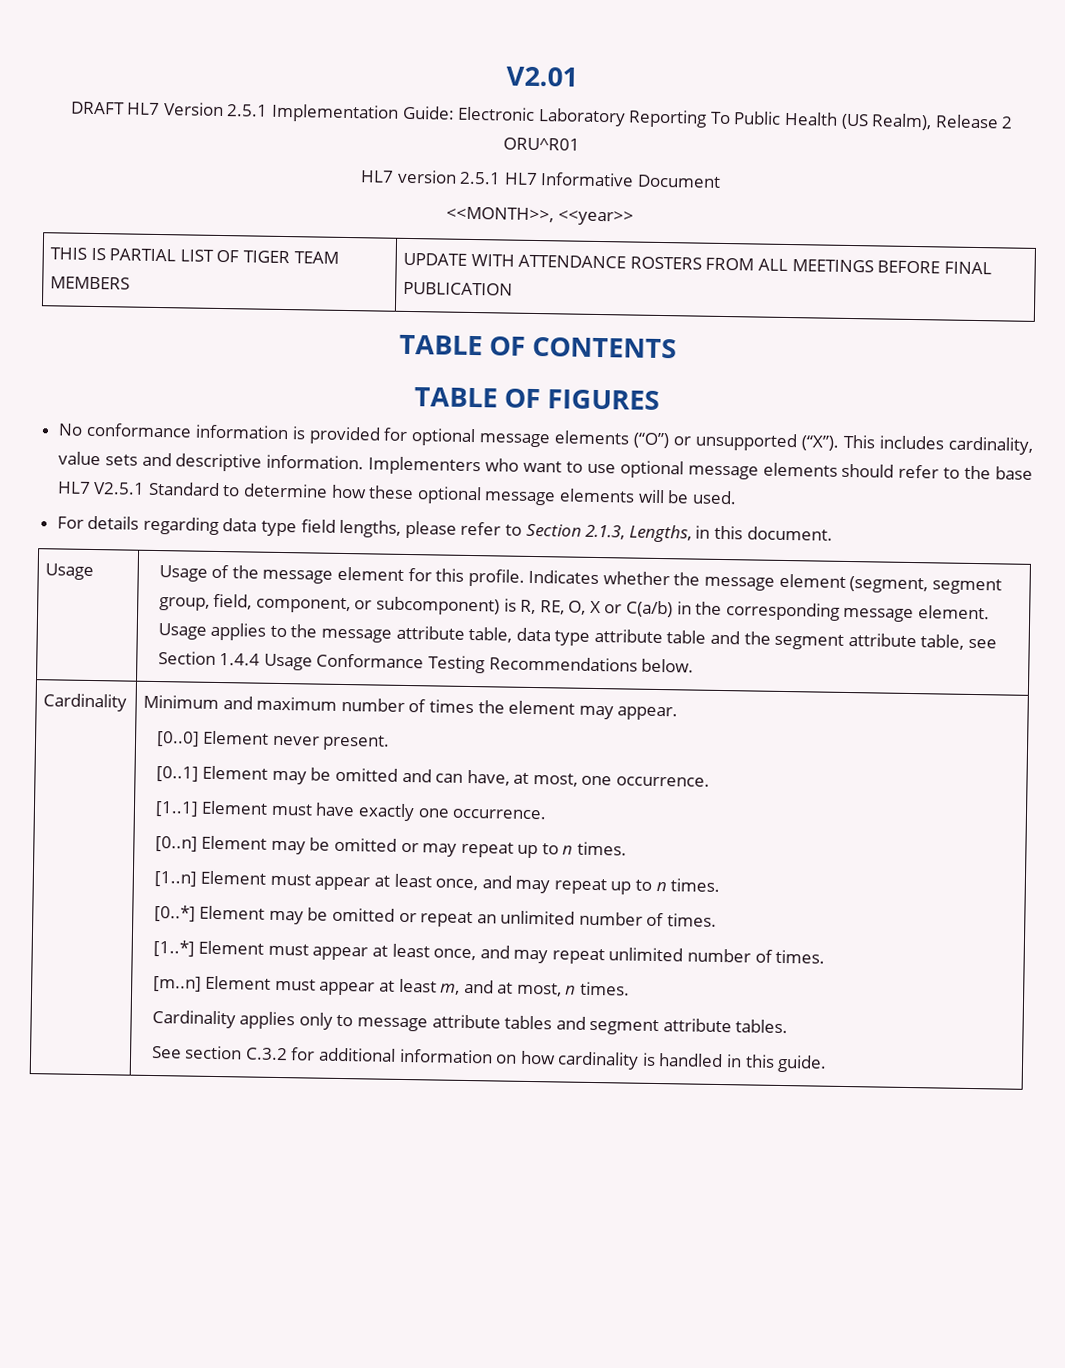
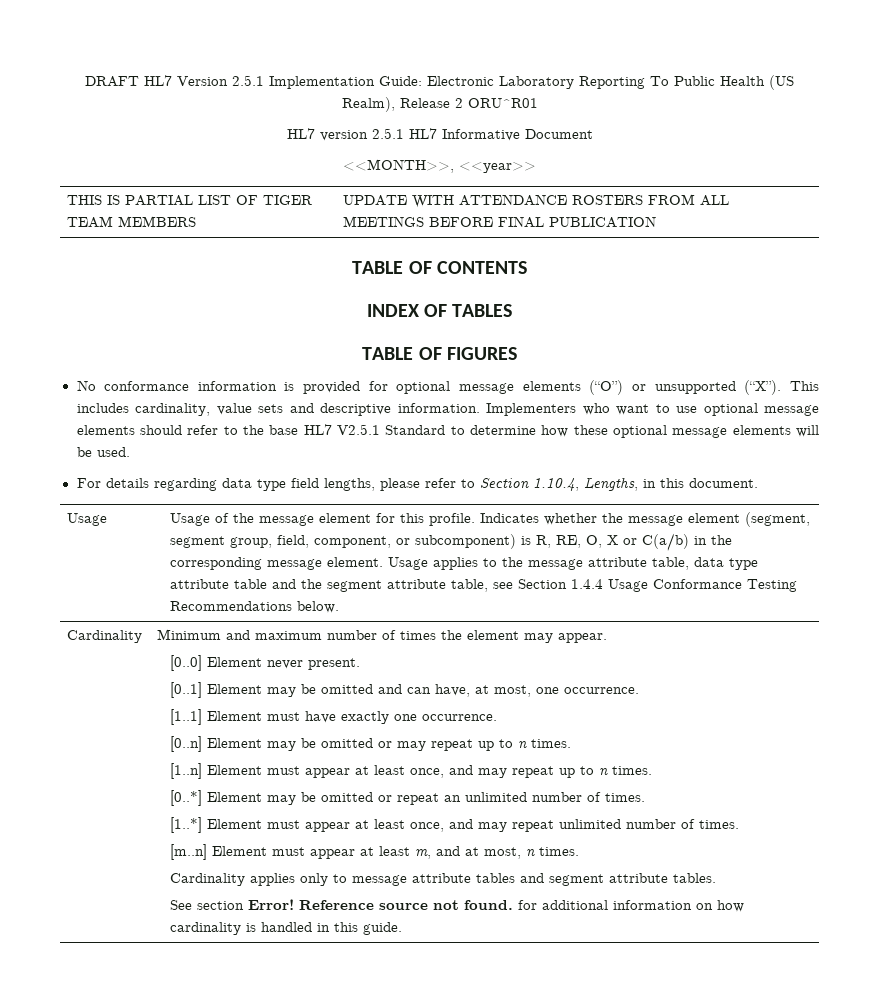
- V2.01
+ INDEX OF TABLES
- For details regarding data type field lengths, please refer to Section 2.1.3, Lengths, in this document.
+ For details regarding data type field lengths, please refer to Section 1.10.4, Lengths, in this document.
- See section C.3.2 for additional information on how cardinality is handled in this guide.
+ See section Error! Reference source not found. for additional information on how cardinality is handled in this guide.

